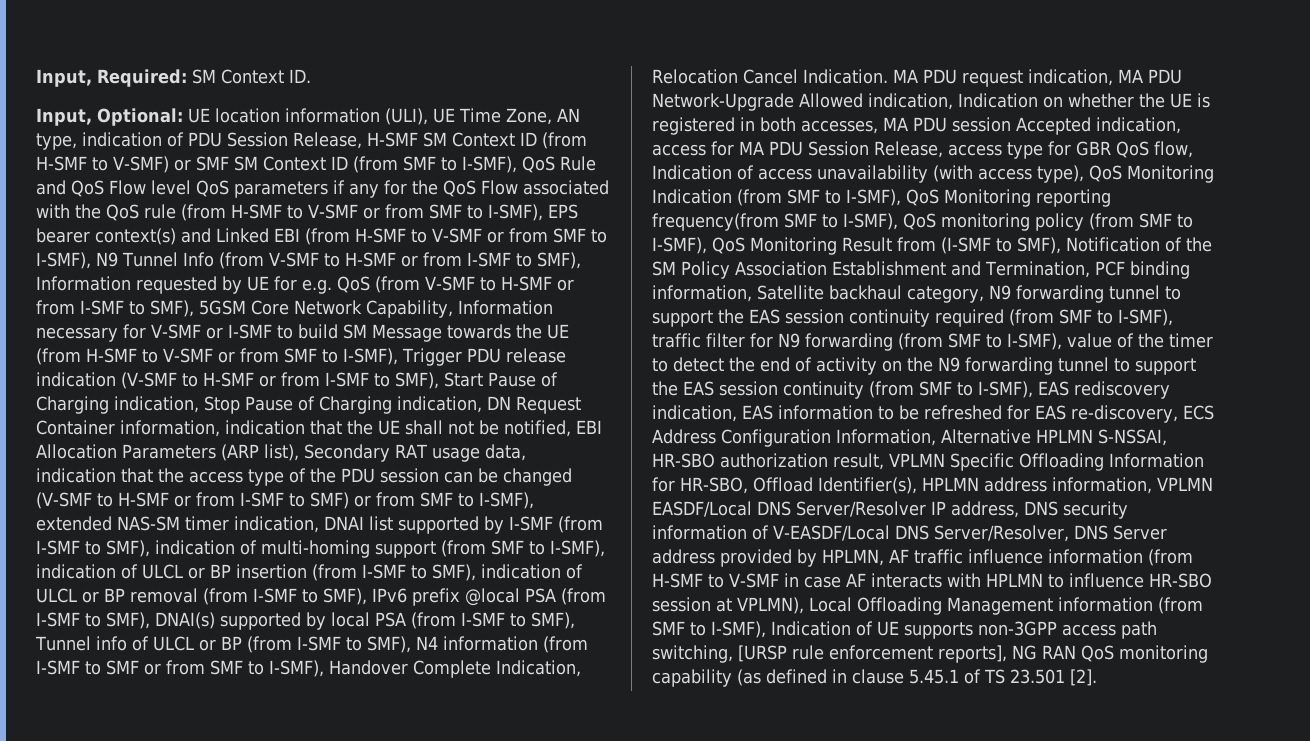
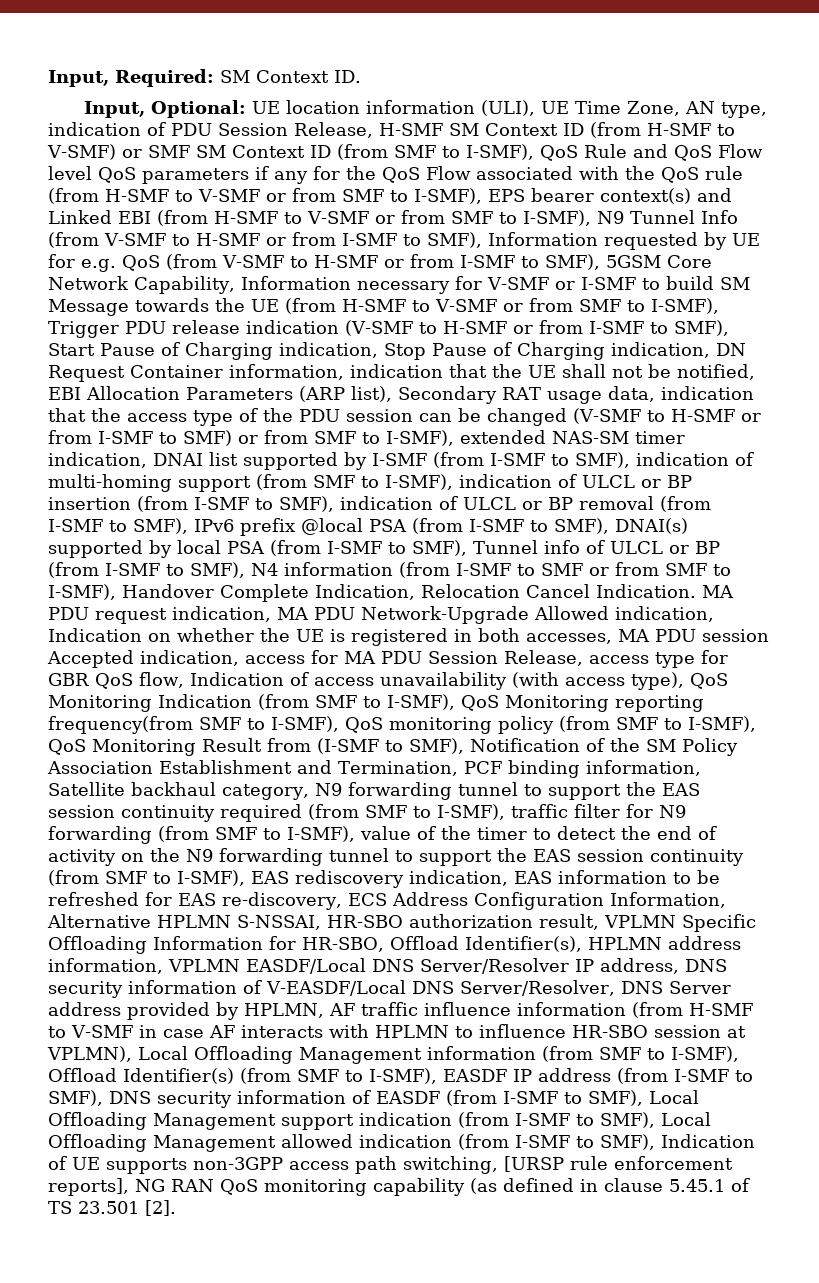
- MA PDU request indication, MA PDU Network-Upgrade Allowed indication, Indication on whether the UE is registered in both accesses, MA PDU session Accepted indication, access for MA PDU Session Release, access type for GBR QoS flow, Indication of access unavailability (with access type), QoS Monitoring Indication (from SMF to I-SMF), QoS Monitoring reporting frequency(from SMF to I-SMF), QoS monitoring policy (from SMF to I-SMF), QoS Monitoring Result from (I-SMF to SMF), Notification of the SM Policy Association Establishment and Termination, PCF binding information, Satellite backhaul category, N9 forwarding tunnel to support the EAS session continuity required (from SMF to I-SMF), traffic filter for N9 forwarding (from SMF to I-SMF), value of the timer to detect the end of activity on the N9 forwarding tunnel to support the EAS session continuity (from SMF to I-SMF), EAS rediscovery indication, EAS information to be refreshed for EAS re-discovery, ECS Address Configuration Information, Alternative HPLMN S-NSSAI, HR-SBO authorization result, VPLMN Specific Offloading Information for HR-SBO, Offload Identifier(s), HPLMN address information, VPLMN EASDF/Local DNS Server/Resolver IP address, DNS security information of V-EASDF/Local DNS Server/Resolver, DNS Server address provided by HPLMN, AF traffic influence information (from H-SMF to V-SMF in case AF interacts with HPLMN to influence HR-SBO session at VPLMN), Local Offloading Management information (from SMF to I-SMF), Indication of UE supports non-3GPP access path switching, [URSP rule enforcement reports], NG RAN QoS monitoring capability (as defined in clause 5.45.1 of TS 23.501 [2].
+ MA PDU request indication, MA PDU Network-Upgrade Allowed indication, Indication on whether the UE is registered in both accesses, MA PDU session Accepted indication, access for MA PDU Session Release, access type for GBR QoS flow, Indication of access unavailability (with access type), QoS Monitoring Indication (from SMF to I-SMF), QoS Monitoring reporting frequency(from SMF to I-SMF), QoS monitoring policy (from SMF to I-SMF), QoS Monitoring Result from (I-SMF to SMF), Notification of the SM Policy Association Establishment and Termination, PCF binding information, Satellite backhaul category, N9 forwarding tunnel to support the EAS session continuity required (from SMF to I-SMF), traffic filter for N9 forwarding (from SMF to I-SMF), value of the timer to detect the end of activity on the N9 forwarding tunnel to support the EAS session continuity (from SMF to I-SMF), EAS rediscovery indication, EAS information to be refreshed for EAS re-discovery, ECS Address Configuration Information, Alternative HPLMN S-NSSAI, HR-SBO authorization result, VPLMN Specific Offloading Information for HR-SBO, Offload Identifier(s), HPLMN address information, VPLMN EASDF/Local DNS Server/Resolver IP address, DNS security information of V-EASDF/Local DNS Server/Resolver, DNS Server address provided by HPLMN, AF traffic influence information (from H-SMF to V-SMF in case AF interacts with HPLMN to influence HR-SBO session at VPLMN), Local Offloading Management information (from SMF to I-SMF), Offload Identifier(s) (from SMF to I-SMF), EASDF IP address (from I-SMF to SMF), DNS security information of EASDF (from I-SMF to SMF), Local Offloading Management support indication (from I-SMF to SMF), Local Offloading Management allowed indication (from I-SMF to SMF), Indication of UE supports non-3GPP access path switching, [URSP rule enforcement reports], NG RAN QoS monitoring capability (as defined in clause 5.45.1 of TS 23.501 [2].

